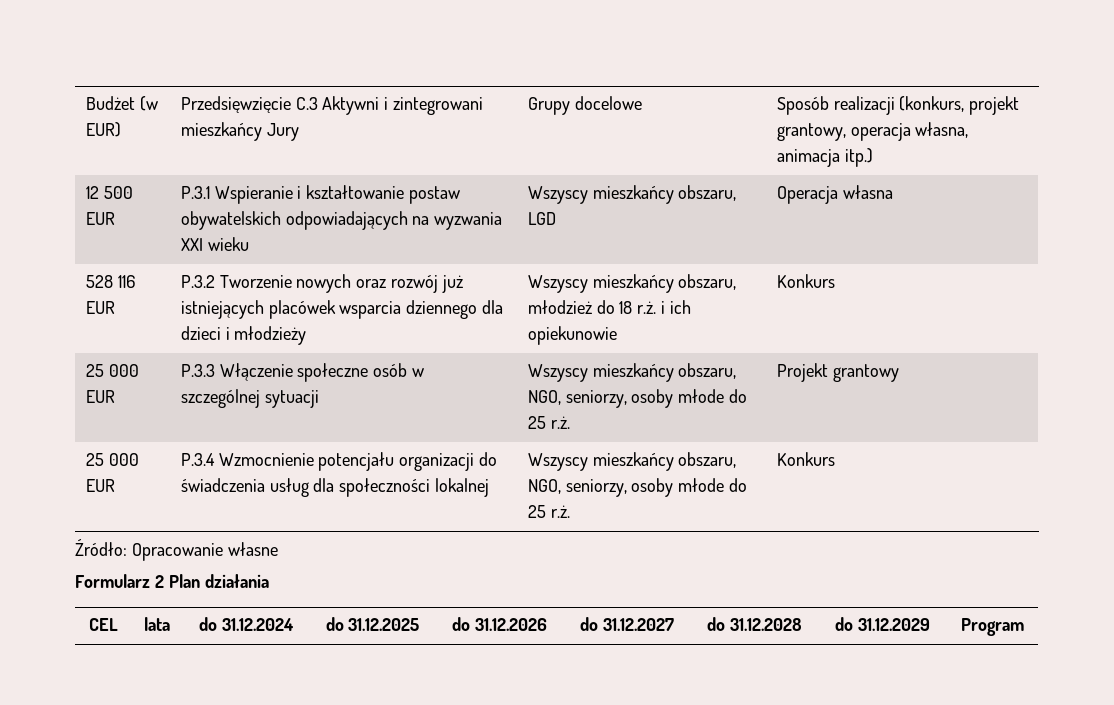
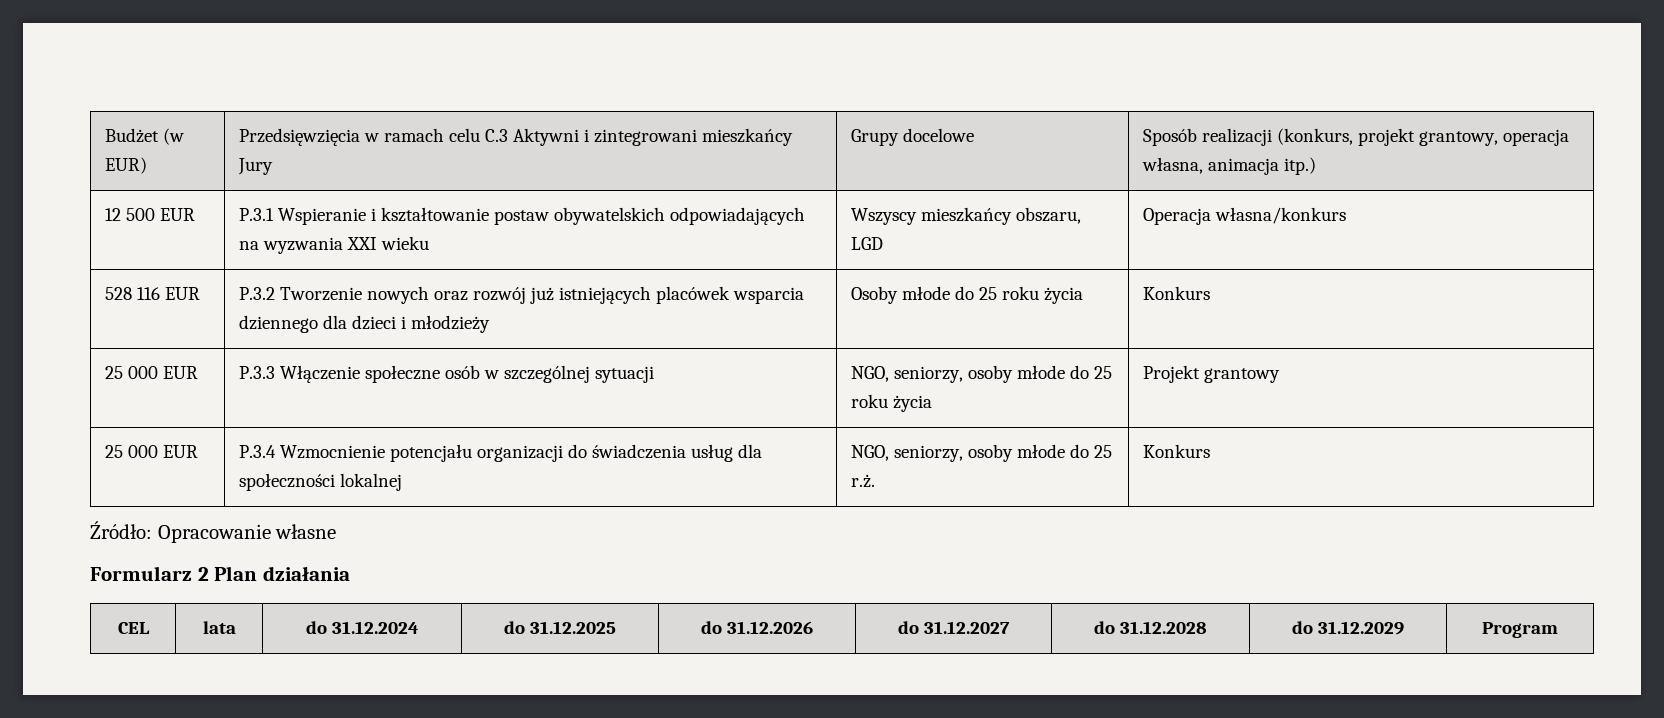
- Budżet (w EUR) | Przedsięwzięcie C.3 Aktywni i zintegrowani mieszkańcy Jury | Grupy docelowe | Sposób realizacji (konkurs, projekt grantowy, operacja własna, animacja itp.)
+ Budżet (w EUR) | Przedsięwzięcia w ramach celu C.3 Aktywni i zintegrowani mieszkańcy Jury | Grupy docelowe | Sposób realizacji (konkurs, projekt grantowy, operacja własna, animacja itp.)
- 12 500 EUR | P.3.1 Wspieranie i kształtowanie postaw obywatelskich odpowiadających na wyzwania XXI wieku | Wszyscy mieszkańcy obszaru, LGD | Operacja własna
+ 12 500 EUR | P.3.1 Wspieranie i kształtowanie postaw obywatelskich odpowiadających na wyzwania XXI wieku | Wszyscy mieszkańcy obszaru, LGD | Operacja własna/konkurs
- 528 116 EUR | P.3.2 Tworzenie nowych oraz rozwój już istniejących placówek wsparcia dziennego dla dzieci i młodzieży | Wszyscy mieszkańcy obszaru, młodzież do 18 r.ż. i ich opiekunowie | Konkurs
+ 528 116 EUR | P.3.2 Tworzenie nowych oraz rozwój już istniejących placówek wsparcia dziennego dla dzieci i młodzieży | Osoby młode do 25 roku życia | Konkurs
- 25 000 EUR | P.3.3 Włączenie społeczne osób w szczególnej sytuacji | Wszyscy mieszkańcy obszaru, NGO, seniorzy, osoby młode do 25 r.ż. | Projekt grantowy
+ 25 000 EUR | P.3.3 Włączenie społeczne osób w szczególnej sytuacji | NGO, seniorzy, osoby młode do 25 roku życia | Projekt grantowy
- 25 000 EUR | P.3.4 Wzmocnienie potencjału organizacji do świadczenia usług dla społeczności lokalnej | Wszyscy mieszkańcy obszaru, NGO, seniorzy, osoby młode do 25 r.ż. | Konkurs
+ 25 000 EUR | P.3.4 Wzmocnienie potencjału organizacji do świadczenia usług dla społeczności lokalnej | NGO, seniorzy, osoby młode do 25 r.ż. | Konkurs

